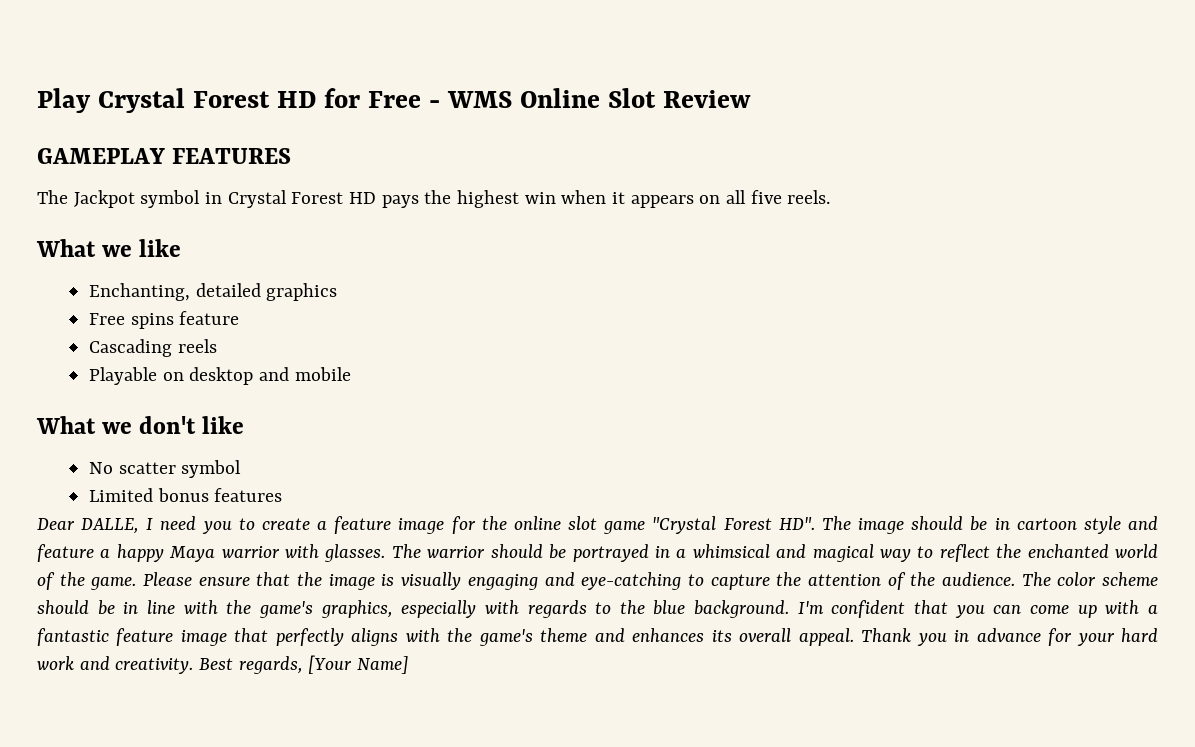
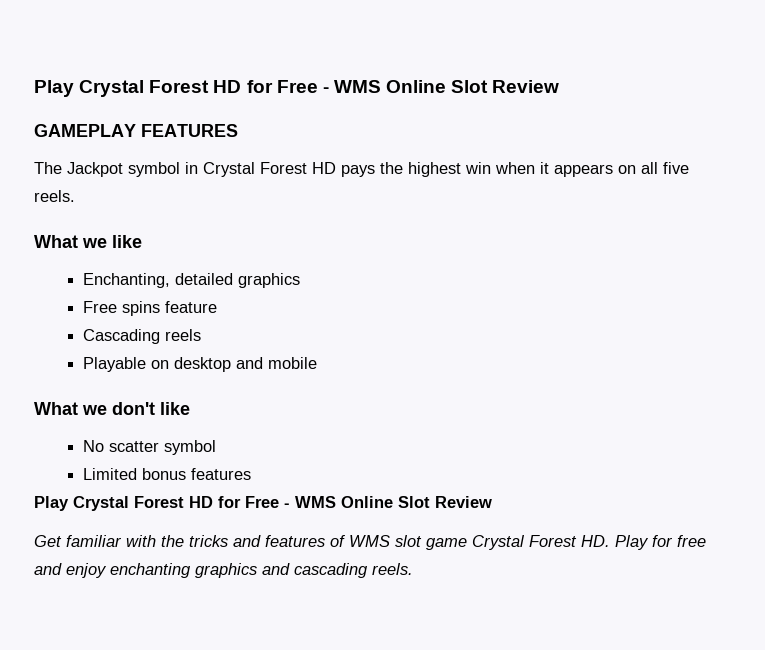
  Limited bonus features
- Dear DALLE, I need you to create a feature image for the online slot game "Crystal Forest HD". The image should be in cartoon style and feature a happy Maya warrior with glasses. The warrior should be portrayed in a whimsical and magical way to reflect the enchanted world of the game. Please ensure that the image is visually engaging and eye-catching to capture the attention of the audience. The color scheme should be in line with the game's graphics, especially with regards to the blue background. I'm confident that you can come up with a fantastic feature image that perfectly aligns with the game's theme and enhances its overall appeal. Thank you in advance for your hard work and creativity. Best regards, [Your Name]
+ Play Crystal Forest HD for Free - WMS Online Slot Review
+ Get familiar with the tricks and features of WMS slot game Crystal Forest HD. Play for free and enjoy enchanting graphics and cascading reels.

